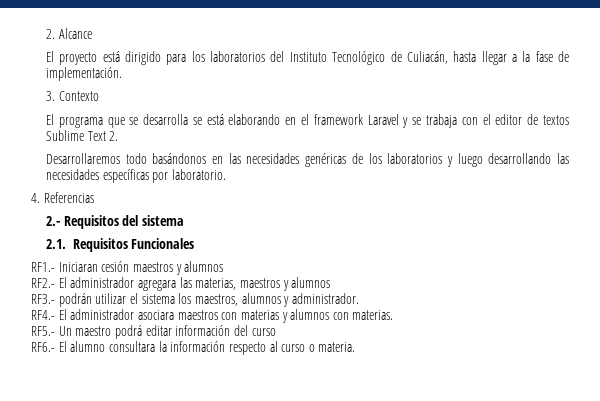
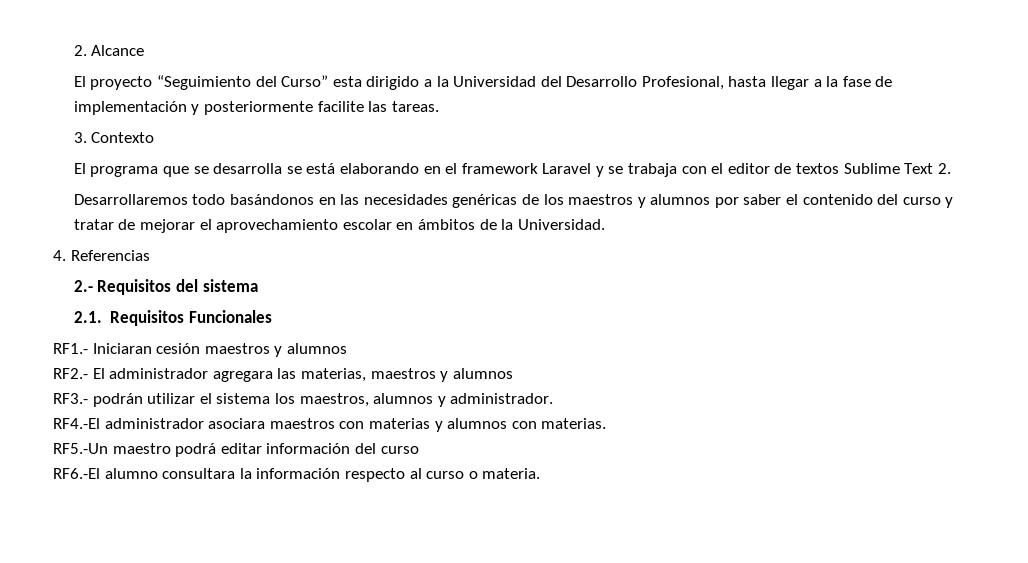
- El proyecto está dirigido para los laboratorios del Instituto Tecnológico de Culiacán, hasta llegar a la fase de implementación.
+ El proyecto “Seguimiento del Curso” esta dirigido a la Universidad del Desarrollo Profesional, hasta llegar a la fase de implementación y posteriormente facilite las tareas.
- Desarrollaremos todo basándonos en las necesidades genéricas de los laboratorios y luego desarrollando las necesidades específicas por laboratorio.
+ Desarrollaremos todo basándonos en las necesidades genéricas de los maestros y alumnos por saber el contenido del curso y tratar de mejorar el aprovechamiento escolar en ámbitos de la Universidad.
- RF4.- El administrador asociara maestros con materias y alumnos con materias.
+ RF4.-El administrador asociara maestros con materias y alumnos con materias.
- RF5.- Un maestro podrá editar información del curso
+ RF5.-Un maestro podrá editar información del curso
- RF6.- El alumno consultara la información respecto al curso o materia.
+ RF6.-El alumno consultara la información respecto al curso o materia.

